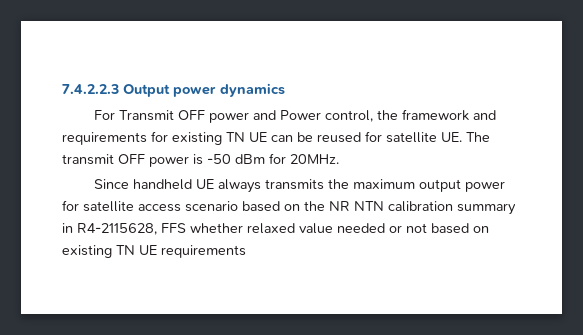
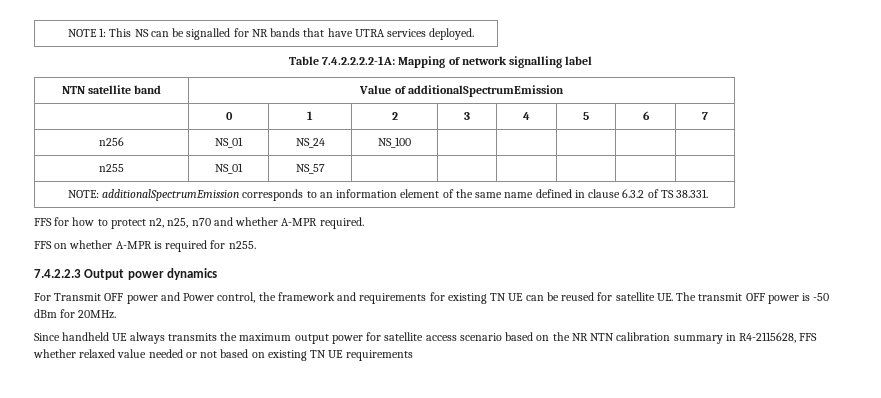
+ NOTE 1: This NS can be signalled for NR bands that have UTRA services deployed.
+ Table 7.4.2.2.2.2-1A: Mapping of network signalling label
+ NTN satellite band | Value of additionalSpectrumEmission
+ | 0 | 1 | 2 | 3 | 4 | 5 | 6 | 7
+ n256 | NS_01 | NS_24 | NS_100 | | | | |
+ n255 | NS_01 | NS_57 | | | | | |
+ NOTE: additionalSpectrumEmission corresponds to an information element of the same name defined in clause 6.3.2 of TS 38.331.
+ FFS for how to protect n2, n25, n70 and whether A-MPR required.
+ FFS on whether A-MPR is required for n255.

